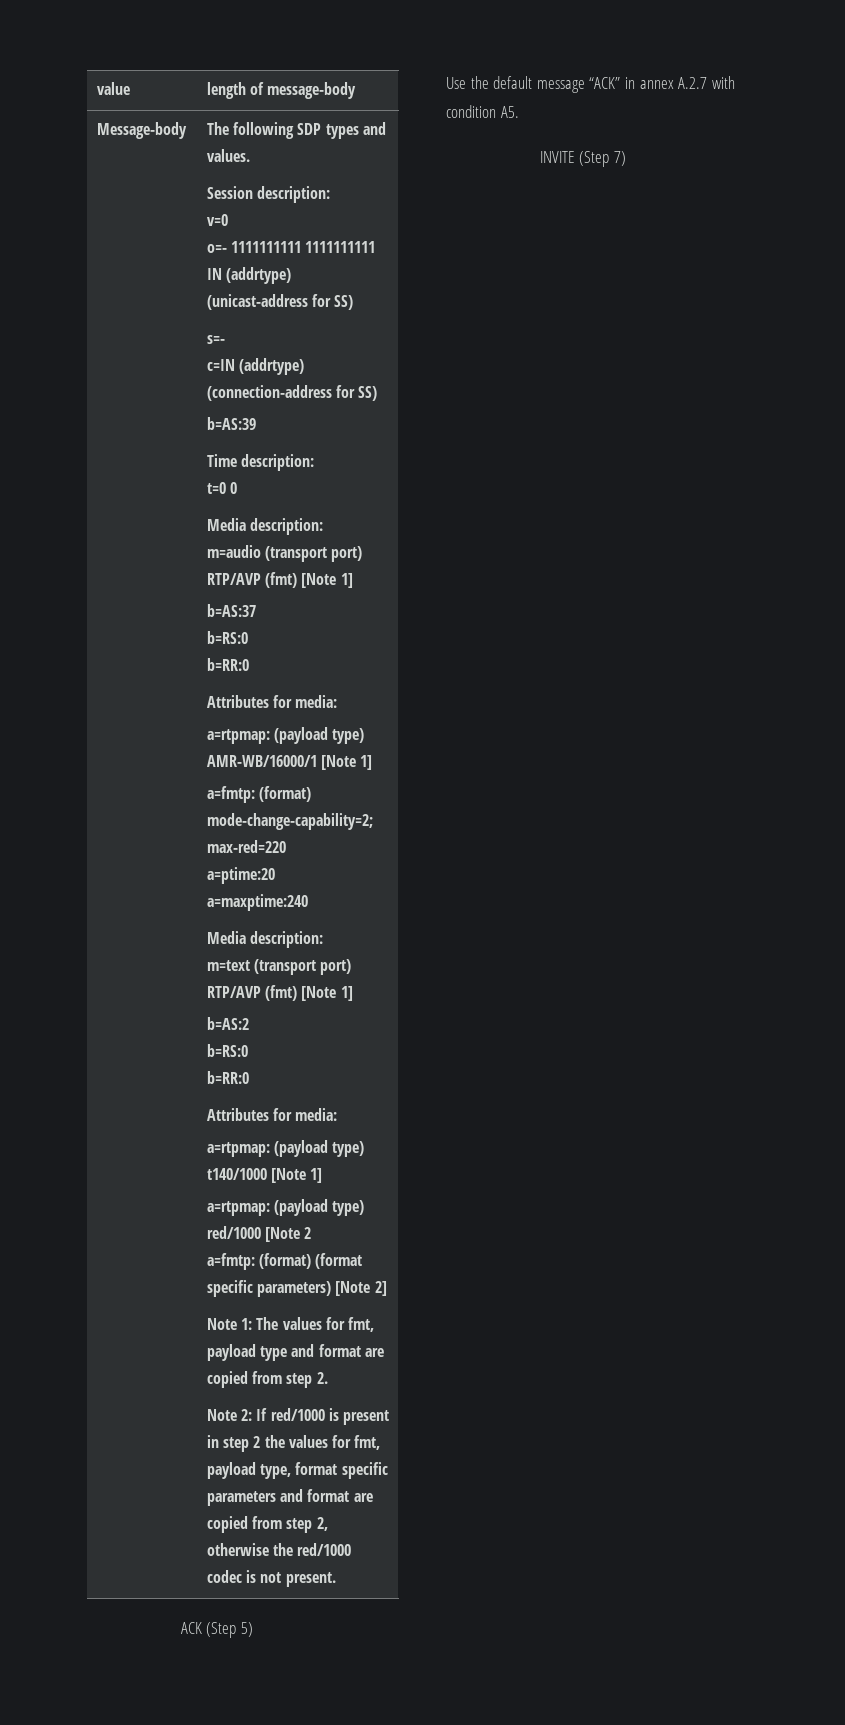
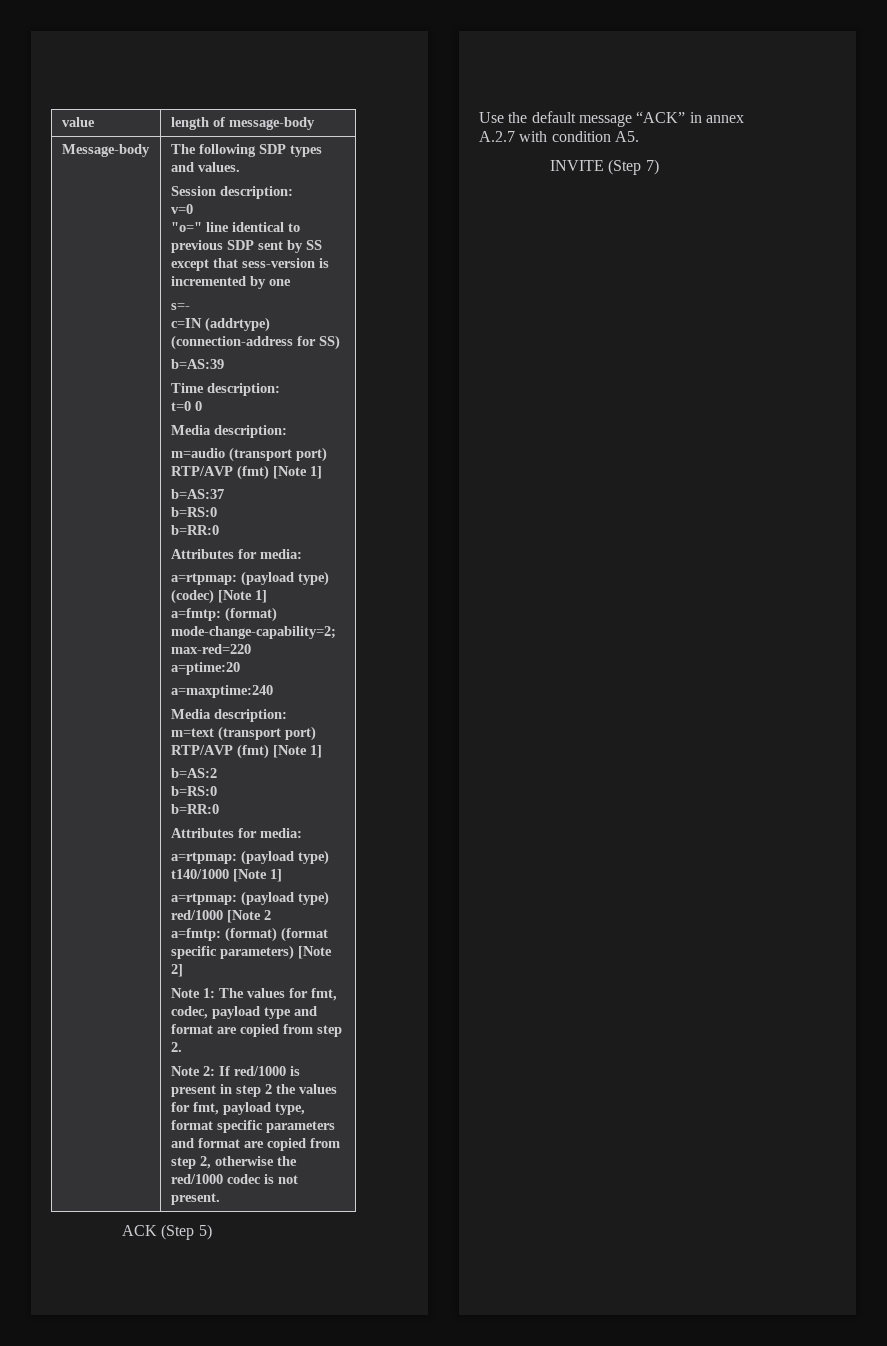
- o=- 1111111111 1111111111 IN (addrtype) (unicast-address for SS)
+ "o=" line identical to previous SDP sent by SS except that sess-version is incremented by one
- a=rtpmap: (payload type) AMR-WB/16000/1 [Note 1]
+ a=rtpmap: (payload type) (codec) [Note 1]
- Note 1: The values for fmt, payload type and format are copied from step 2.
+ Note 1: The values for fmt, codec, payload type and format are copied from step 2.

